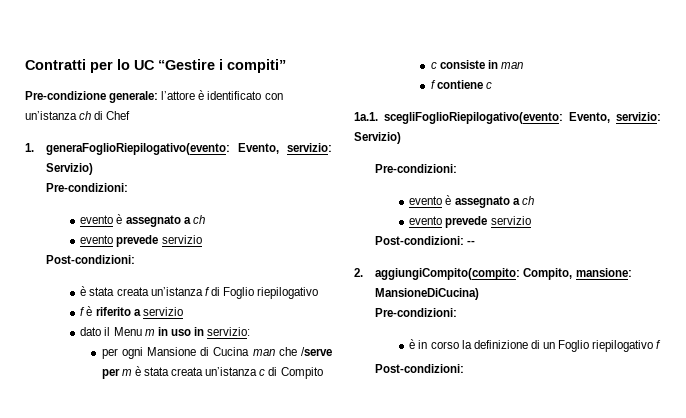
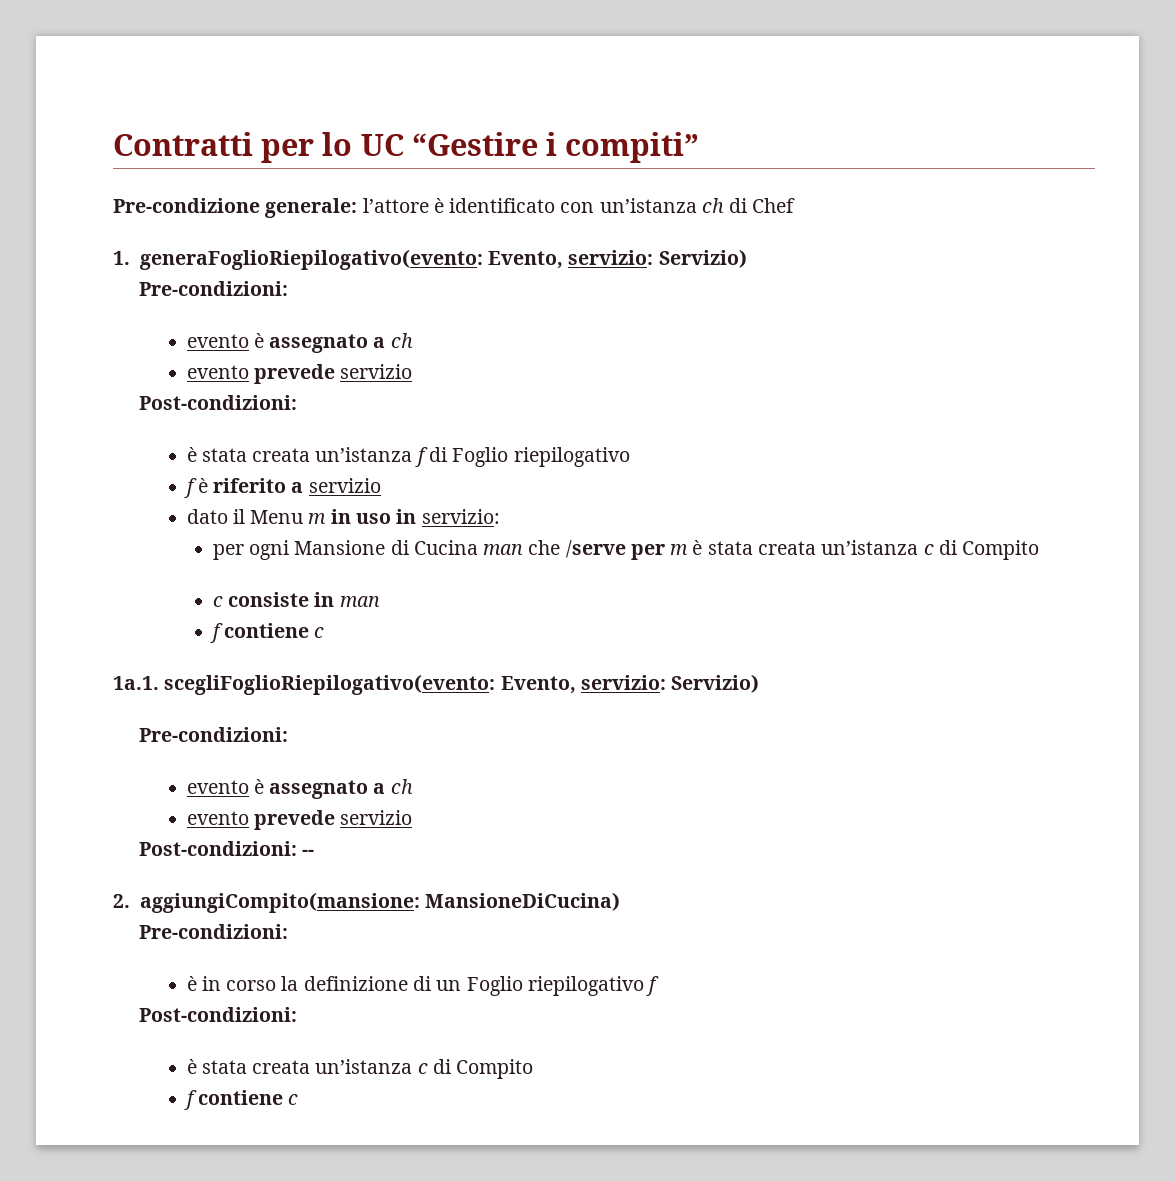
- 2. aggiungiCompito(compito: Compito, mansione: MansioneDiCucina)
+ 2. aggiungiCompito(mansione: MansioneDiCucina)
  è in corso la definizione di un Foglio riepilogativo f
  Post-condizioni:
+ è stata creata un’istanza c di Compito
+ f contiene c

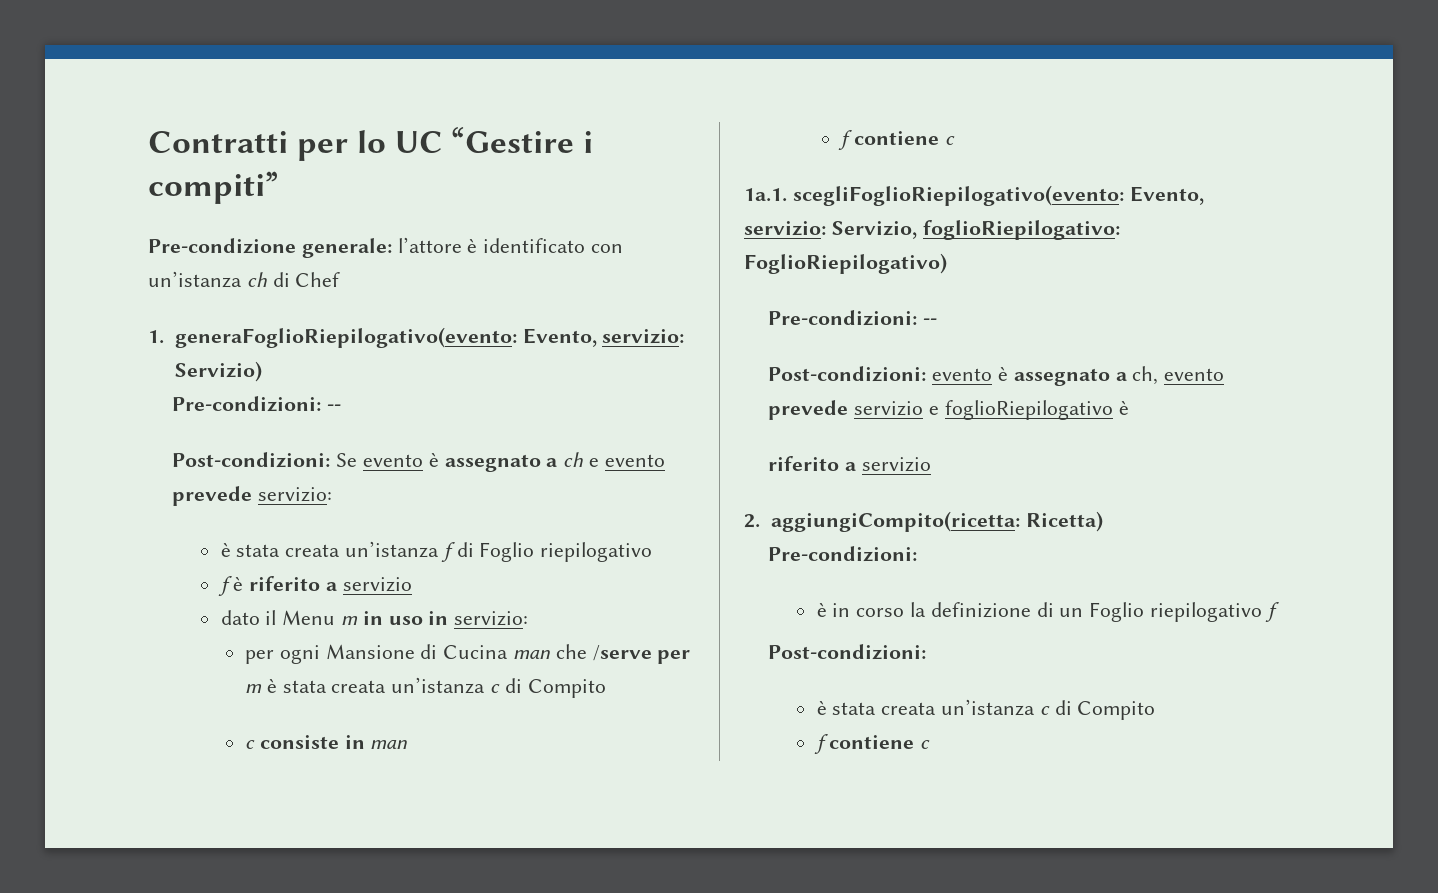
  1. generaFoglioRiepilogativo(evento: Evento, servizio: Servizio)
- Pre-condizioni:
- evento è assegnato a ch
- evento prevede servizio
- Post-condizioni:
+ Pre-condizioni: --
+ Post-condizioni: Se evento è assegnato a ch e evento prevede servizio:
- 1a.1. scegliFoglioRiepilogativo(evento: Evento, servizio: Servizio)
- Pre-condizioni:
- evento è assegnato a ch
- evento prevede servizio
- Post-condizioni: --
+ 1a.1. scegliFoglioRiepilogativo(evento: Evento, servizio: Servizio, foglioRiepilogativo: FoglioRiepilogativo)
+ Pre-condizioni: --
+ Post-condizioni: evento è assegnato a ch, evento prevede servizio e foglioRiepilogativo è
+ riferito a servizio
- 2. aggiungiCompito(mansione: MansioneDiCucina)
+ 2. aggiungiCompito(ricetta: Ricetta)

